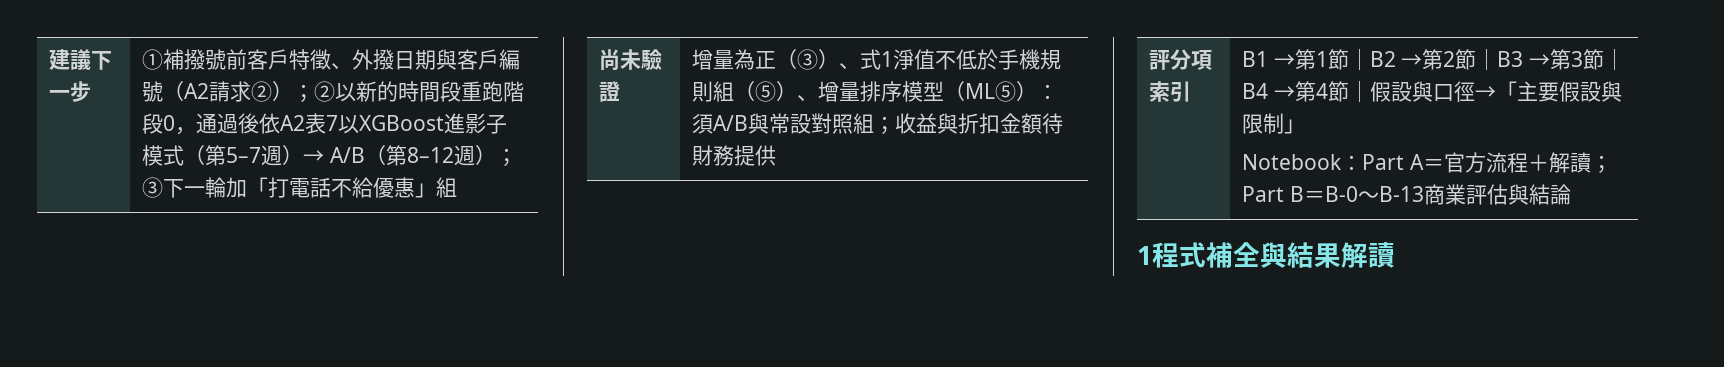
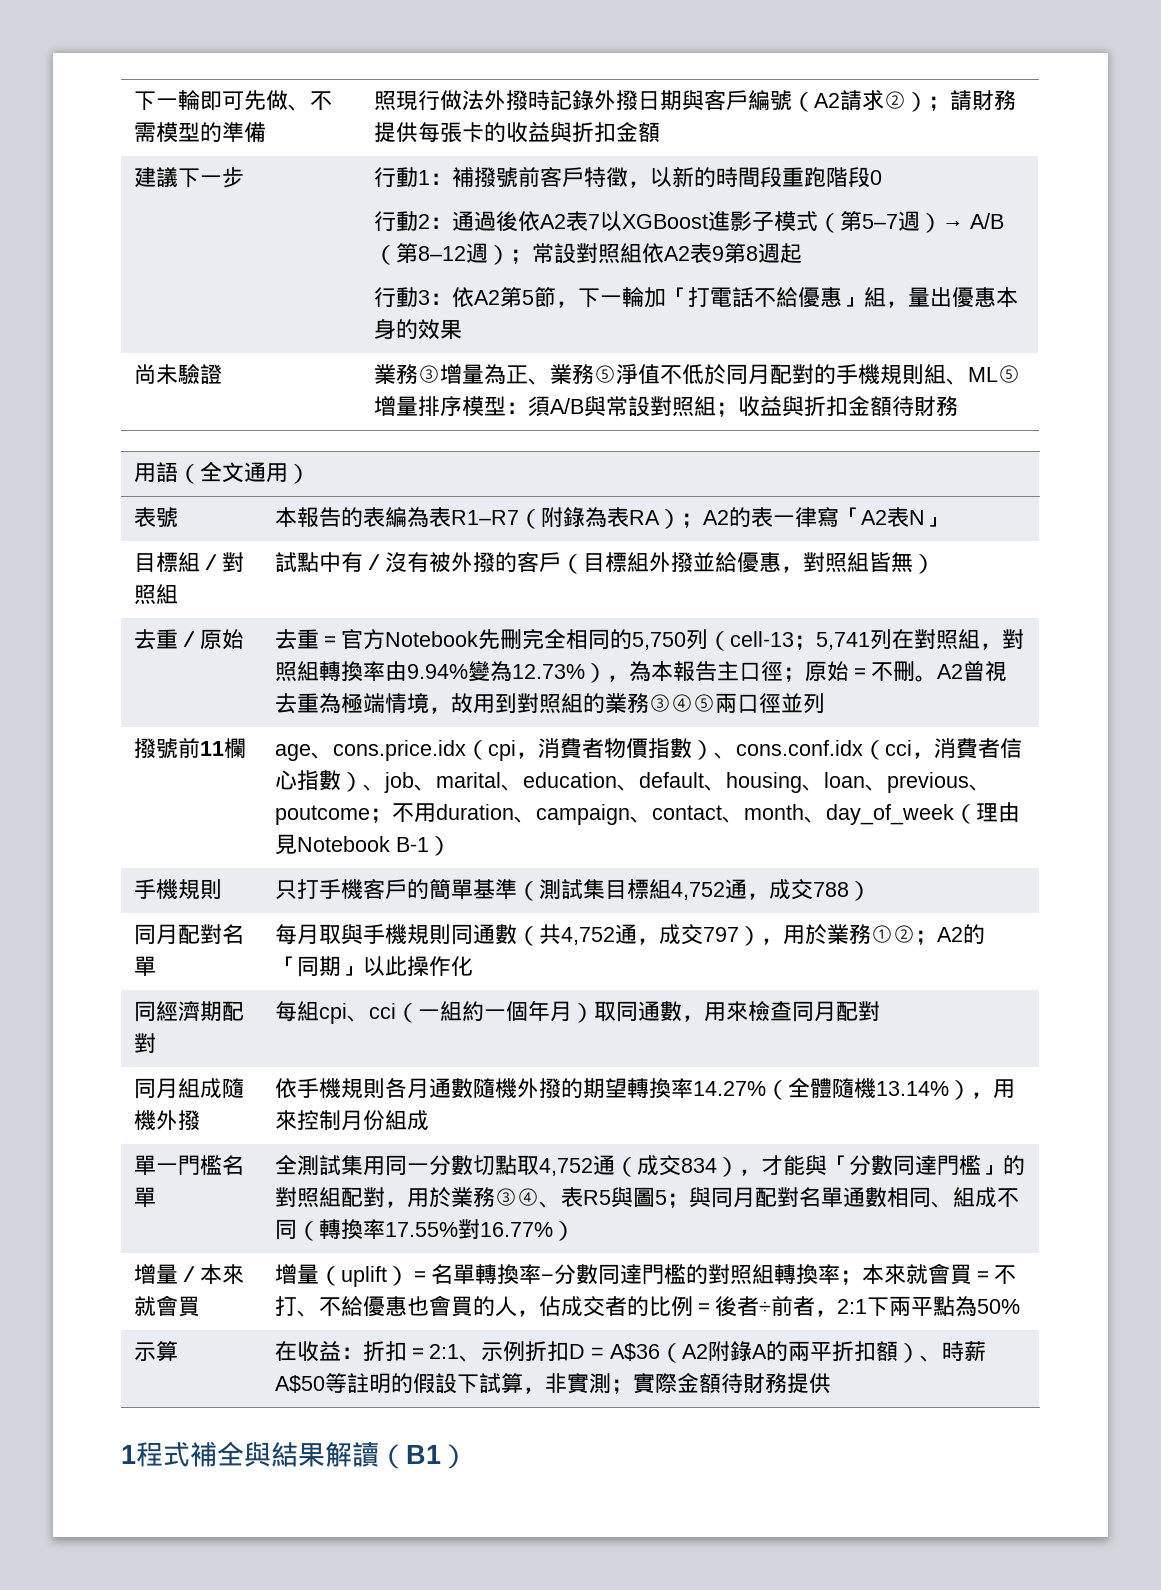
- 建議下一步 | ①補撥號前客戶特徵、外撥日期與客戶編號（A2請求②）；②以新的時間段重跑階段0，通過後依A2表7以XGBoost進影子模式（第5–7週）→ A/B（第8–12週）；③下一輪加「打電話不給優惠」組
- 尚未驗證 | 增量為正（③）、式1淨值不低於手機規則組（⑤）、增量排序模型（ML⑤）：須A/B與常設對照組；收益與折扣金額待財務提供
- 評分項索引 | B1 →第1節｜B2 →第2節｜B3 →第3節｜B4 →第4節｜假設與口徑→「主要假設與限制」
- Notebook：Part A＝官方流程＋解讀；Part B＝B-0～B-13商業評估與結論
+ 下一輪即可先做、不需模型的準備 | 照現行做法外撥時記錄外撥日期與客戶編號（A2請求②）；請財務提供每張卡的收益與折扣金額
+ 建議下一步 | 行動1：補撥號前客戶特徵，以新的時間段重跑階段0
+ 行動2：通過後依A2表7以XGBoost進影子模式（第5–7週）→ A/B（第8–12週）；常設對照組依A2表9第8週起
+ 行動3：依A2第5節，下一輪加「打電話不給優惠」組，量出優惠本身的效果
+ 尚未驗證 | 業務③增量為正、業務⑤淨值不低於同月配對的手機規則組、ML⑤增量排序模型：須A/B與常設對照組；收益與折扣金額待財務
+ 用語（全文通用）
+ 表號 | 本報告的表編為表R1–R7（附錄為表RA）；A2的表一律寫「A2表N」
+ 目標組／對照組 | 試點中有／沒有被外撥的客戶（目標組外撥並給優惠，對照組皆無）
+ 去重／原始 | 去重＝官方Notebook先刪完全相同的5,750列（cell-13；5,741列在對照組，對照組轉換率由9.94%變為12.73%），為本報告主口徑；原始＝不刪。A2曾視去重為極端情境，故用到對照組的業務③④⑤兩口徑並列
+ 撥號前11欄 | age、cons.price.idx（cpi，消費者物價指數）、cons.conf.idx（cci，消費者信心指數）、job、marital、education、default、housing、loan、previous、poutcome；不用duration、campaign、contact、month、day_of_week（理由見Notebook B-1）
+ 手機規則 | 只打手機客戶的簡單基準（測試集目標組4,752通，成交788）
+ 同月配對名單 | 每月取與手機規則同通數（共4,752通，成交797），用於業務①②；A2的「同期」以此操作化
+ 同經濟期配對 | 每組cpi、cci（一組約一個年月）取同通數，用來檢查同月配對
+ 同月組成隨機外撥 | 依手機規則各月通數隨機外撥的期望轉換率14.27%（全體隨機13.14%），用來控制月份組成
+ 單一門檻名單 | 全測試集用同一分數切點取4,752通（成交834），才能與「分數同達門檻」的對照組配對，用於業務③④、表R5與圖5；與同月配對名單通數相同、組成不同（轉換率17.55%對16.77%）
+ 增量／本來就會買 | 增量（uplift）＝名單轉換率−分數同達門檻的對照組轉換率；本來就會買＝不打、不給優惠也會買的人，佔成交者的比例＝後者÷前者，2:1下兩平點為50%
+ 示算 | 在收益：折扣＝2:1、示例折扣D = A$36（A2附錄A的兩平折扣額）、時薪A$50等註明的假設下試算，非實測；實際金額待財務提供
- 1程式補全與結果解讀
+ 1程式補全與結果解讀（B1）

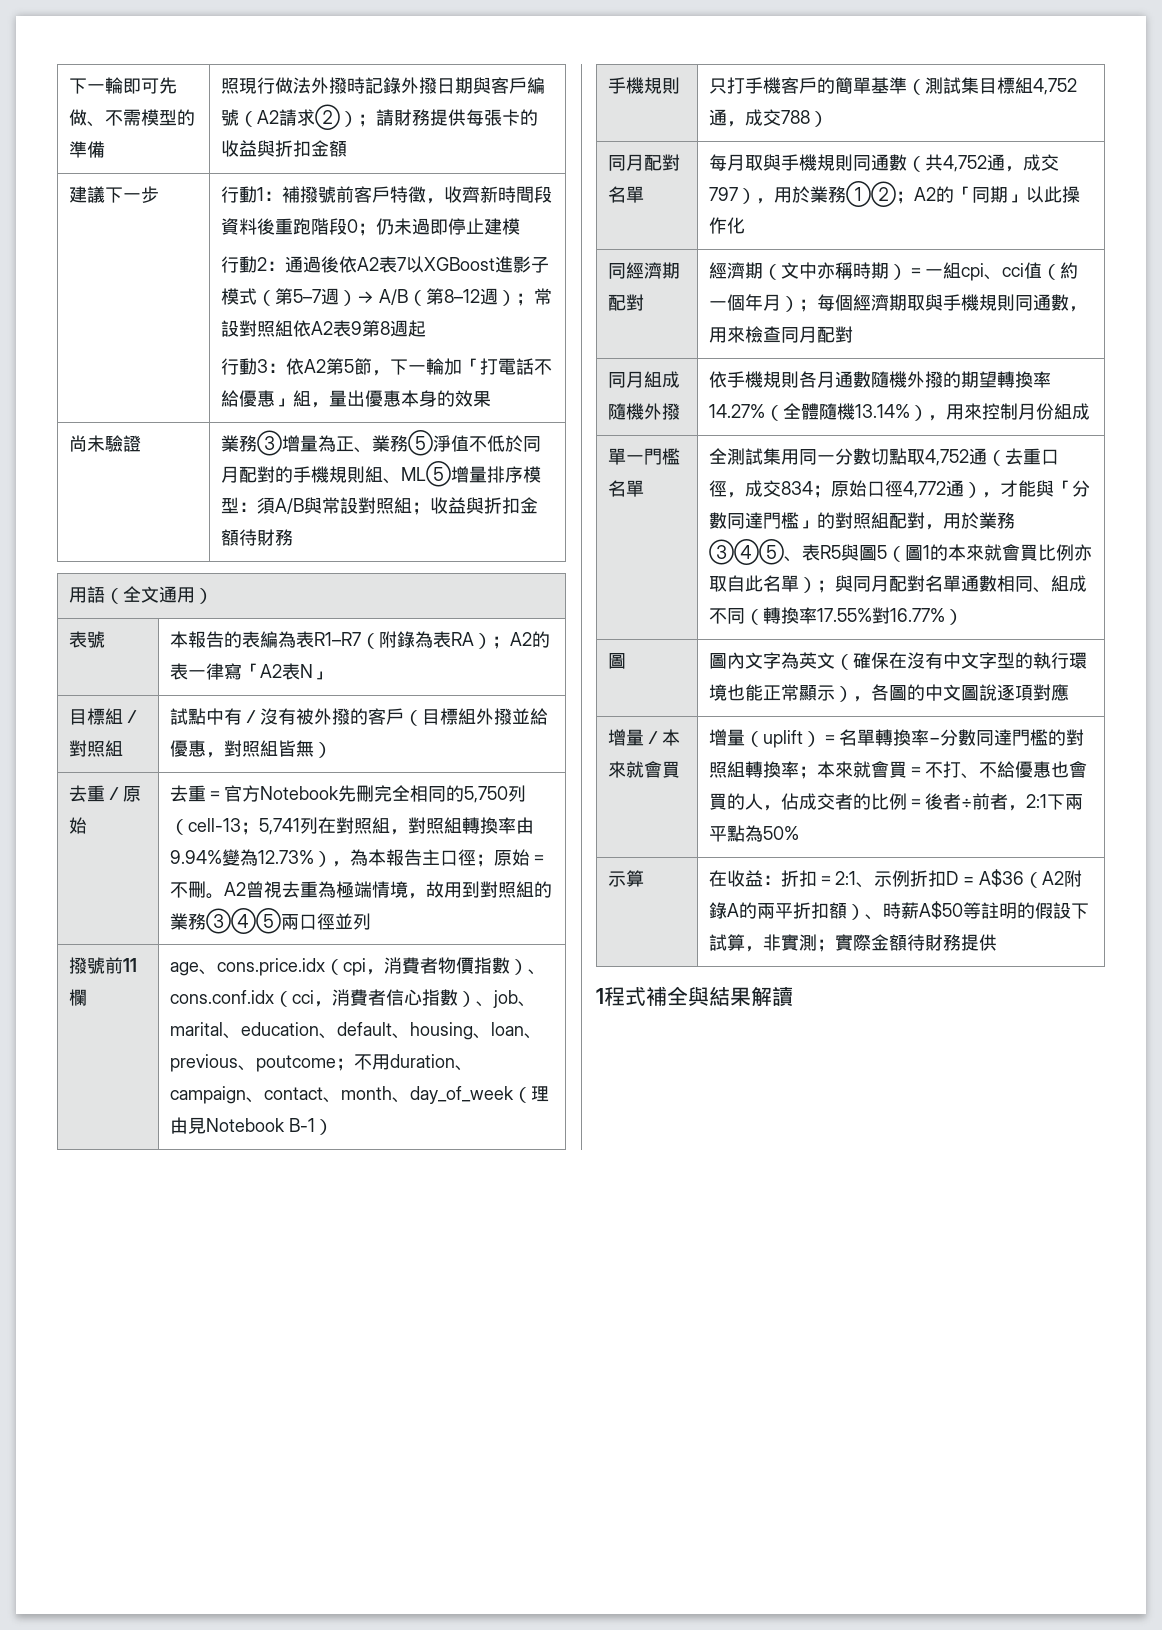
- 行動1：補撥號前客戶特徵，以新的時間段重跑階段0
+ 行動1：補撥號前客戶特徵，收齊新時間段資料後重跑階段0；仍未過即停止建模
- 同經濟期配對 | 每組cpi、cci（一組約一個年月）取同通數，用來檢查同月配對
+ 同經濟期配對 | 經濟期（文中亦稱時期）＝一組cpi、cci值（約一個年月）；每個經濟期取與手機規則同通數，用來檢查同月配對
- 全測試集用同一分數切點取4,752通（成交834），才能與「分數同達門檻」的對照組配對，用於業務③④、表R5與圖5；與同月配對名單通數相同、組成不同（轉換率17.55%對16.77%）
+ 全測試集用同一分數切點取4,752通（去重口徑，成交834；原始口徑4,772通），才能與「分數同達門檻」的對照組配對，用於業務③④⑤、表R5與圖5（圖1的本來就會買比例亦取自此名單）；與同月配對名單通數相同、組成不同（轉換率17.55%對16.77%）
+ 圖 | 圖內文字為英文（確保在沒有中文字型的執行環境也能正常顯示），各圖的中文圖說逐項對應
- 1程式補全與結果解讀（B1）
+ 1程式補全與結果解讀

